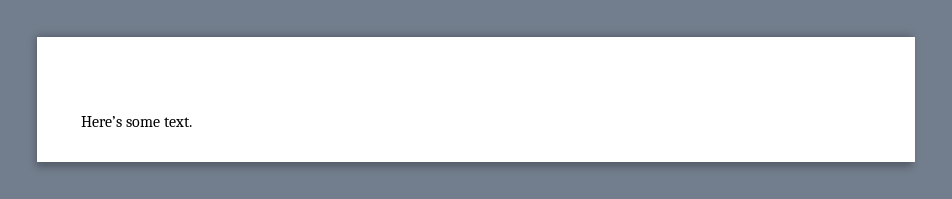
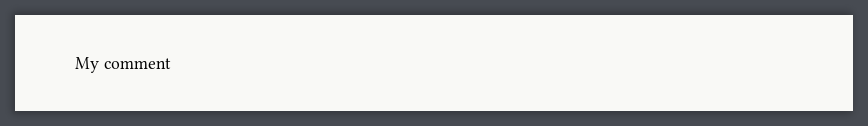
- Here’s some text.
+ My comment

